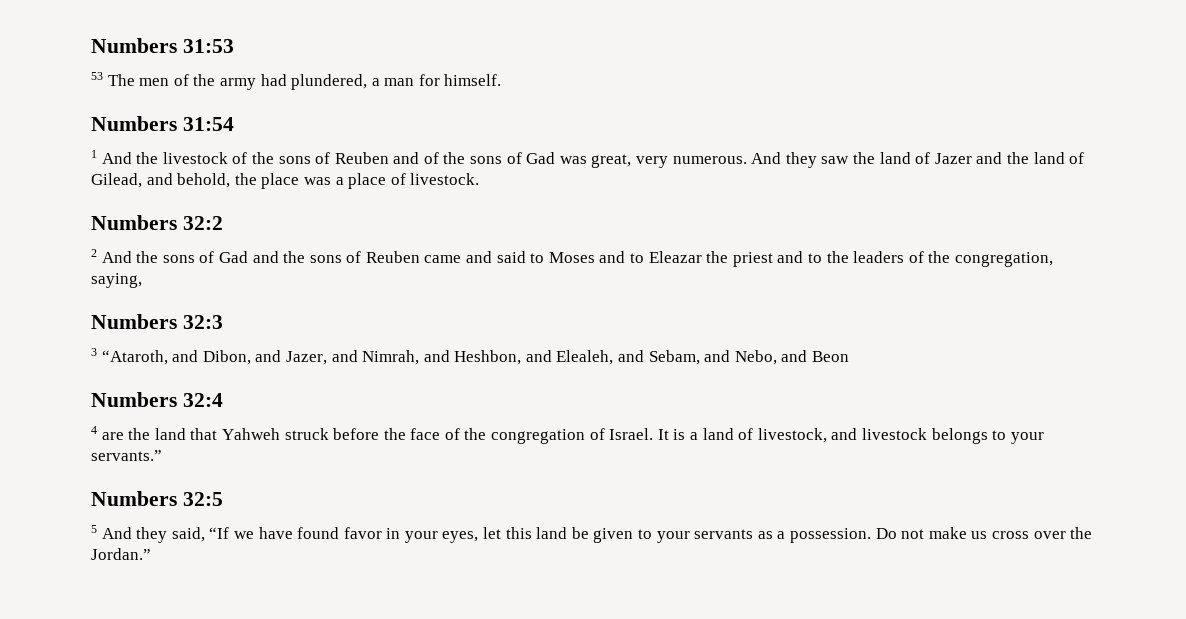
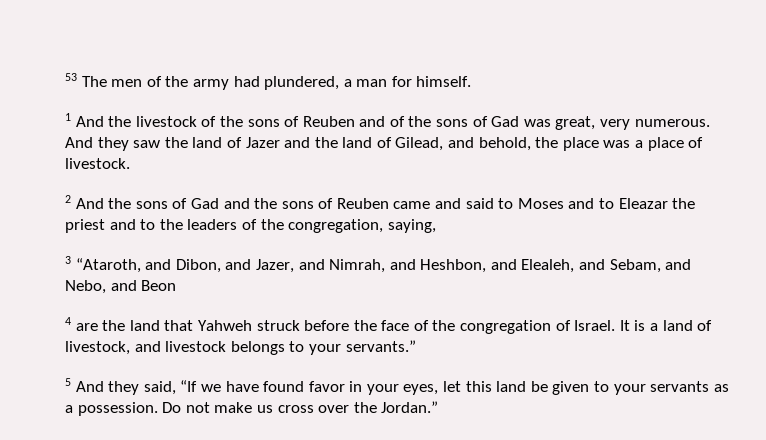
- Numbers 31:53
- Numbers 31:54
- Numbers 32:2
- Numbers 32:3
- Numbers 32:4
- Numbers 32:5

